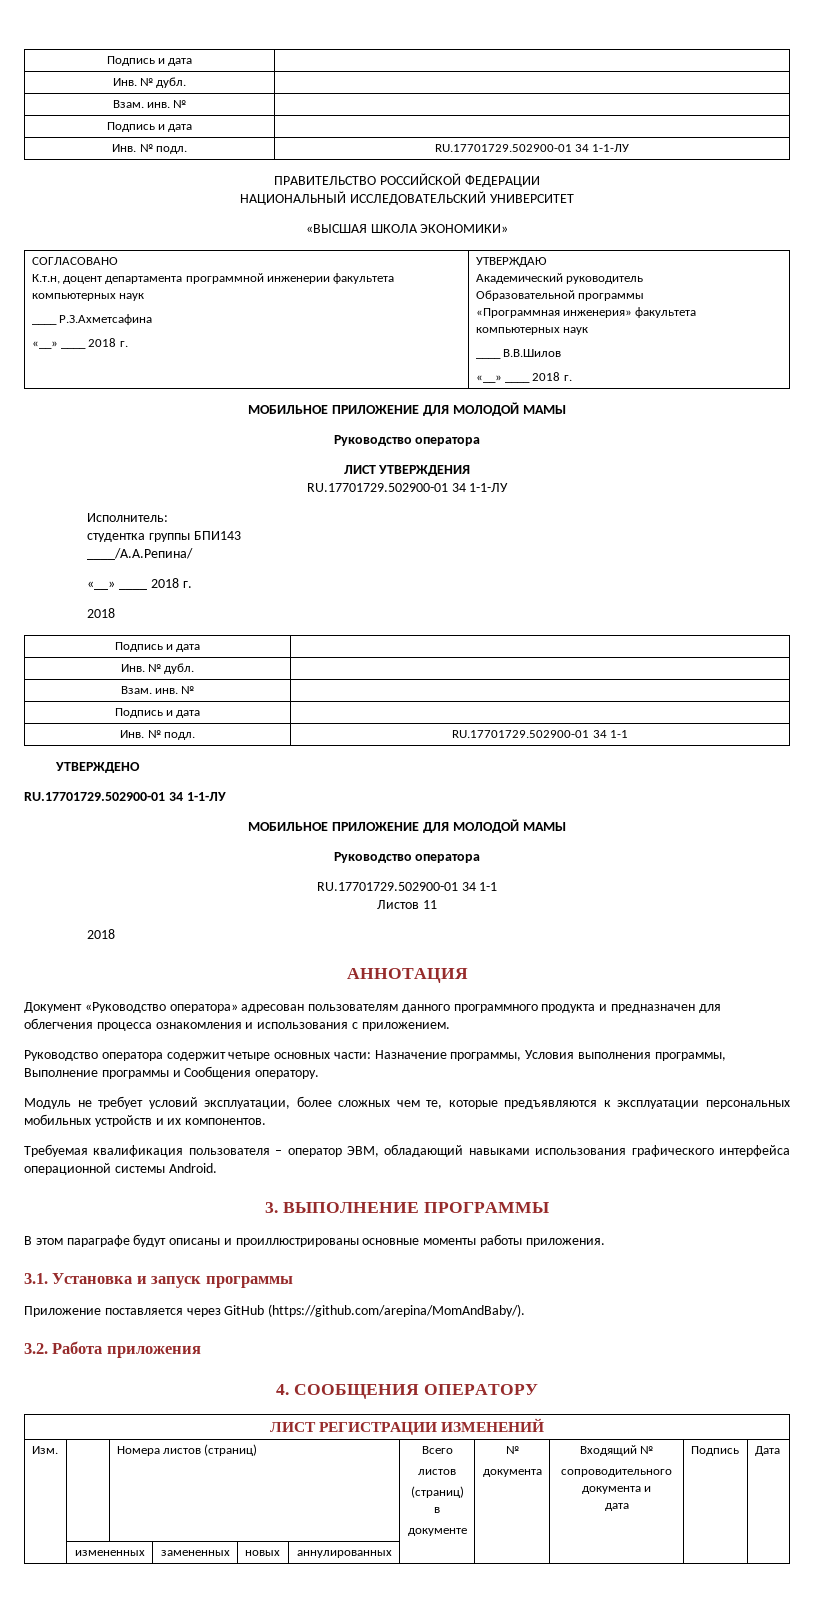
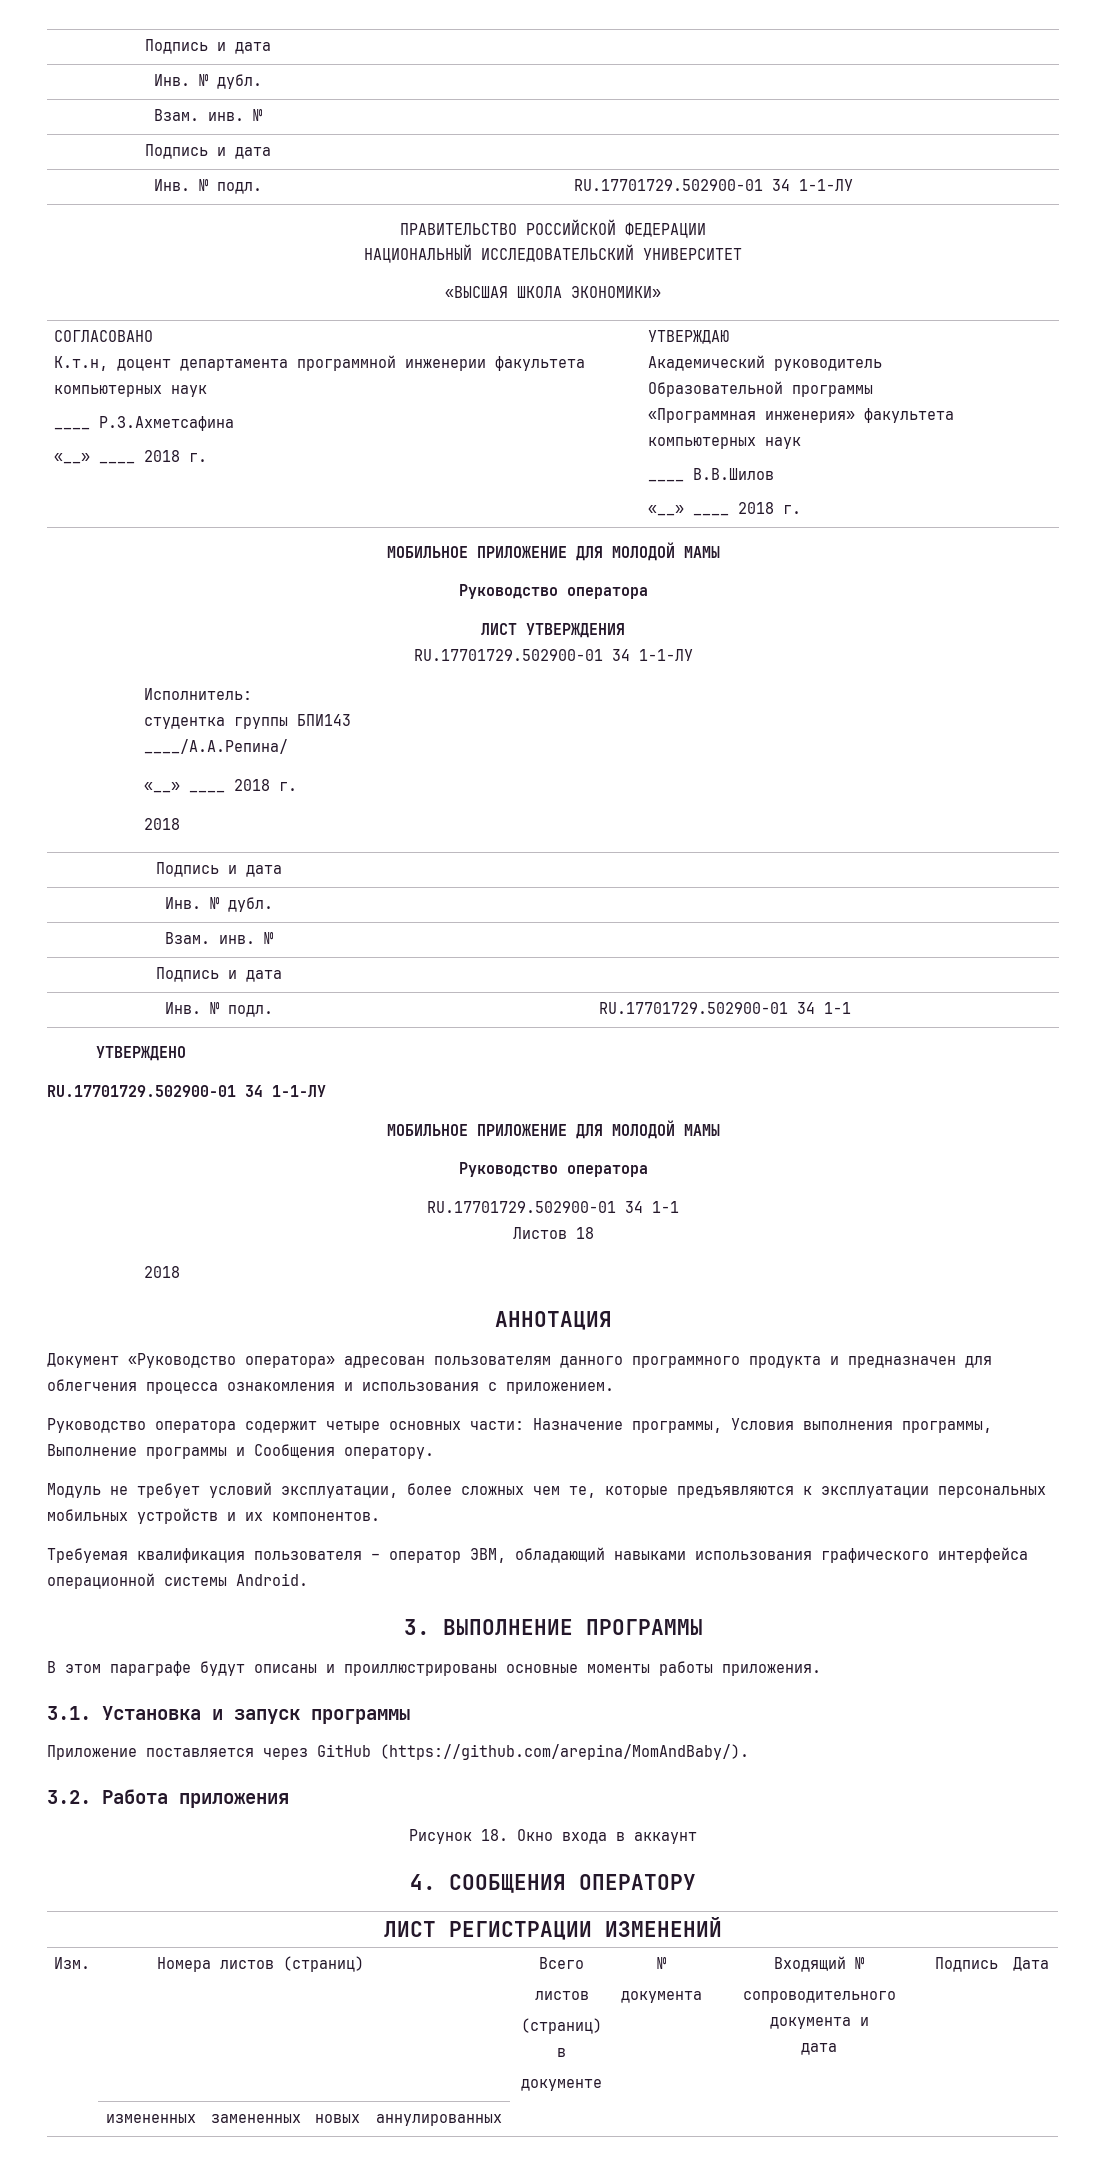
- Листов 11
+ Листов 18
+ Рисунок 18. Окно входа в аккаунт

